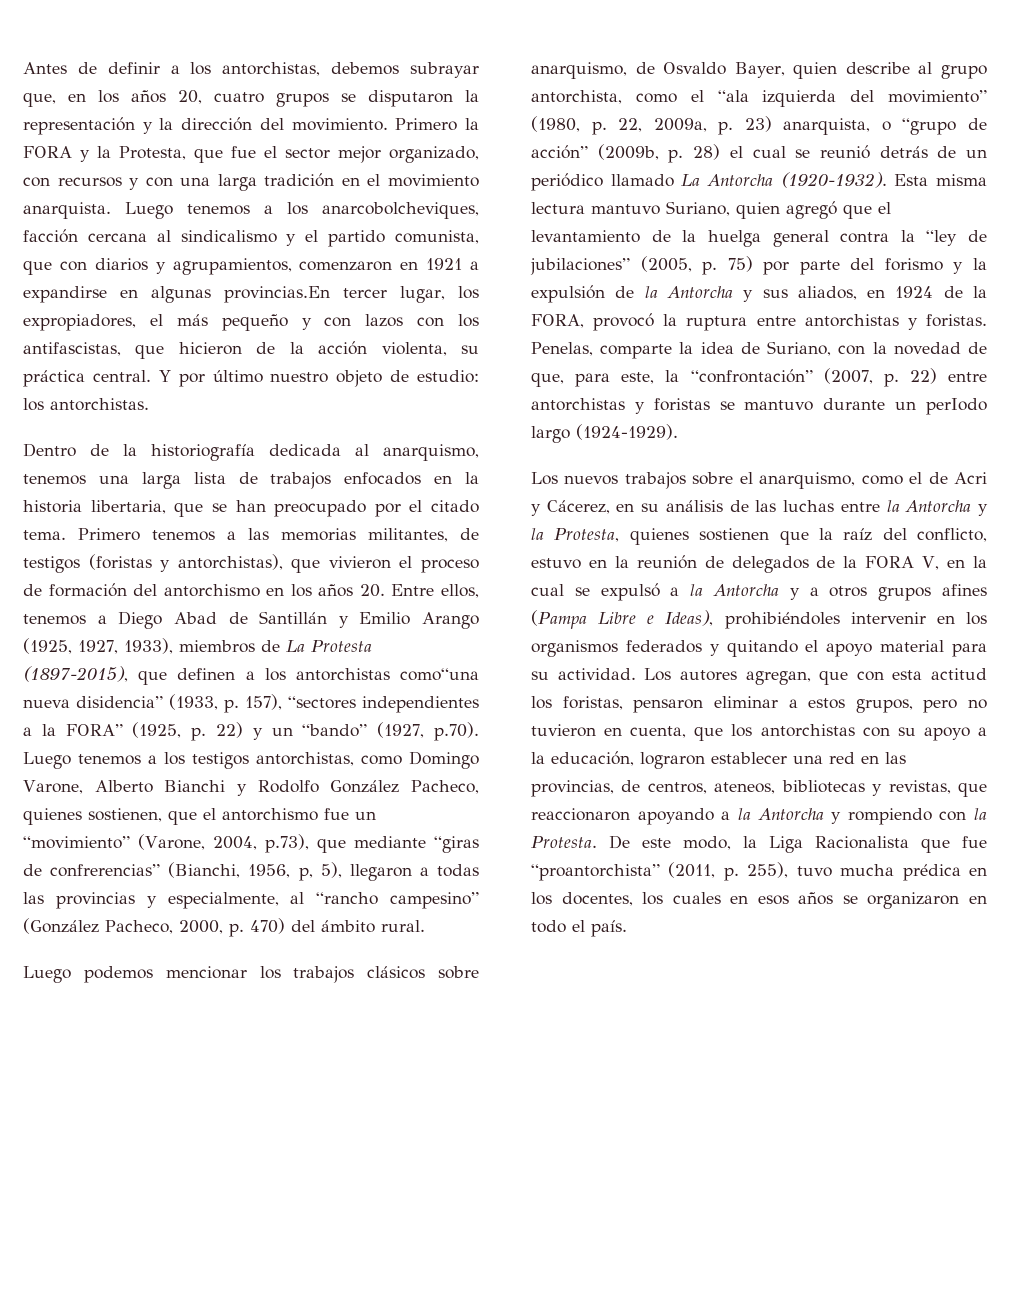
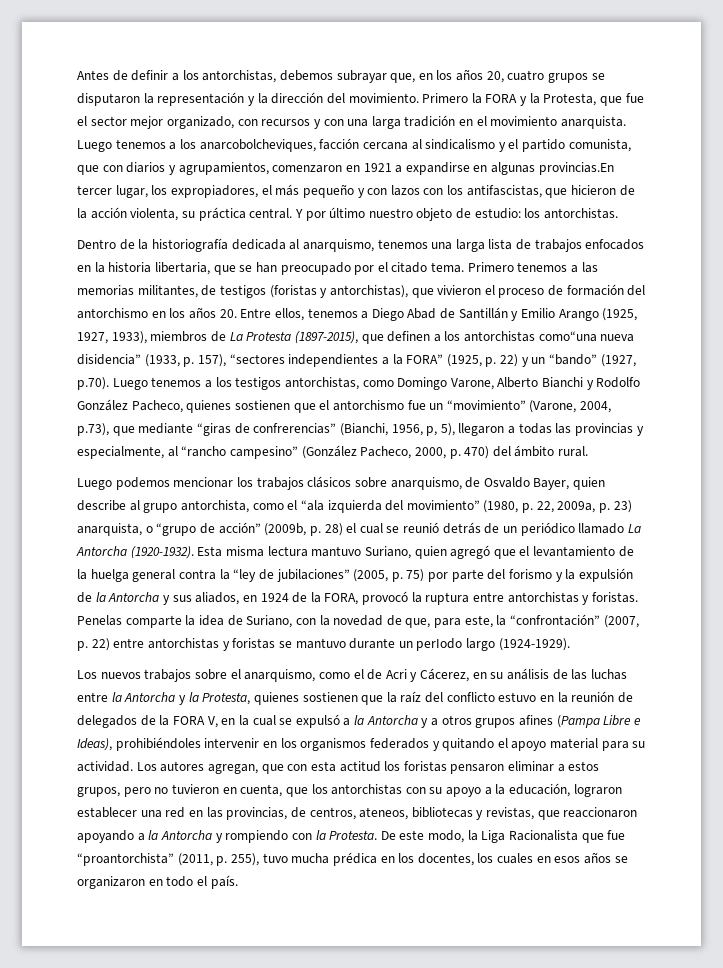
- Primero tenemos a las memorias militantes, de testigos (foristas y antorchistas), que vivieron el proceso de formación del antorchismo en los años 20. Entre ellos, tenemos a Diego Abad de Santillán y Emilio Arango (1925, 1927, 1933), miembros de La Protesta (1897-2015), que definen a los antorchistas como“una nueva disidencia” (1933, p. 157), “sectores independientes a la FORA” (1925, p. 22) y un “bando” (1927, p.70). Luego tenemos a los testigos antorchistas, como Domingo Varone, Alberto Bianchi y Rodolfo González Pacheco, quienes sostienen, que el antorchismo fue un “movimiento” (Varone, 2004, p.73), que mediante “giras de confrerencias” (Bianchi, 1956, p, 5), llegaron a todas las provincias y especialmente, al “rancho campesino” (González Pacheco, 2000, p. 470) del ámbito rural.
+ Primero tenemos a las memorias militantes, de testigos (foristas y antorchistas), que vivieron el proceso de formación del antorchismo en los años 20. Entre ellos, tenemos a Diego Abad de Santillán y Emilio Arango (1925, 1927, 1933), miembros de La Protesta (1897-2015), que definen a los antorchistas como“una nueva disidencia” (1933, p. 157), “sectores independientes a la FORA” (1925, p. 22) y un “bando” (1927, p.70). Luego tenemos a los testigos antorchistas, como Domingo Varone, Alberto Bianchi y Rodolfo González Pacheco, quienes sostienen que el antorchismo fue un “movimiento” (Varone, 2004, p.73), que mediante “giras de confrerencias” (Bianchi, 1956, p, 5), llegaron a todas las provincias y especialmente, al “rancho campesino” (González Pacheco, 2000, p. 470) del ámbito rural.
- Penelas, comparte la idea de Suriano, con la novedad de que, para este, la “confrontación” (2007, p. 22) entre antorchistas y foristas se mantuvo durante un perIodo largo (1924-1929).
+ Penelas comparte la idea de Suriano, con la novedad de que, para este, la “confrontación” (2007, p. 22) entre antorchistas y foristas se mantuvo durante un perIodo largo (1924-1929).
- Los nuevos trabajos sobre el anarquismo, como el de Acri y Cácerez, en su análisis de las luchas entre la Antorcha y la Protesta, quienes sostienen que la raíz del conflicto, estuvo en la reunión de delegados de la FORA V, en la cual se expulsó a la Antorcha y a otros grupos afines (Pampa Libre e Ideas), prohibiéndoles intervenir en los organismos federados y quitando el apoyo material para su actividad.
+ Los nuevos trabajos sobre el anarquismo, como el de Acri y Cácerez, en su análisis de las luchas entre la Antorcha y la Protesta, quienes sostienen que la raíz del conflicto estuvo en la reunión de delegados de la FORA V, en la cual se expulsó a la Antorcha y a otros grupos afines (Pampa Libre e Ideas), prohibiéndoles intervenir en los organismos federados y quitando el apoyo material para su actividad.
- Los autores agregan, que con esta actitud los foristas, pensaron eliminar a estos grupos, pero no tuvieron en cuenta, que los antorchistas con su apoyo a la educación, lograron establecer una red en las provincias, de centros, ateneos, bibliotecas y revistas, que reaccionaron apoyando a la Antorcha y rompiendo con la Protesta.
+ Los autores agregan, que con esta actitud los foristas pensaron eliminar a estos grupos, pero no tuvieron en cuenta, que los antorchistas con su apoyo a la educación, lograron establecer una red en las provincias, de centros, ateneos, bibliotecas y revistas, que reaccionaron apoyando a la Antorcha y rompiendo con la Protesta.

